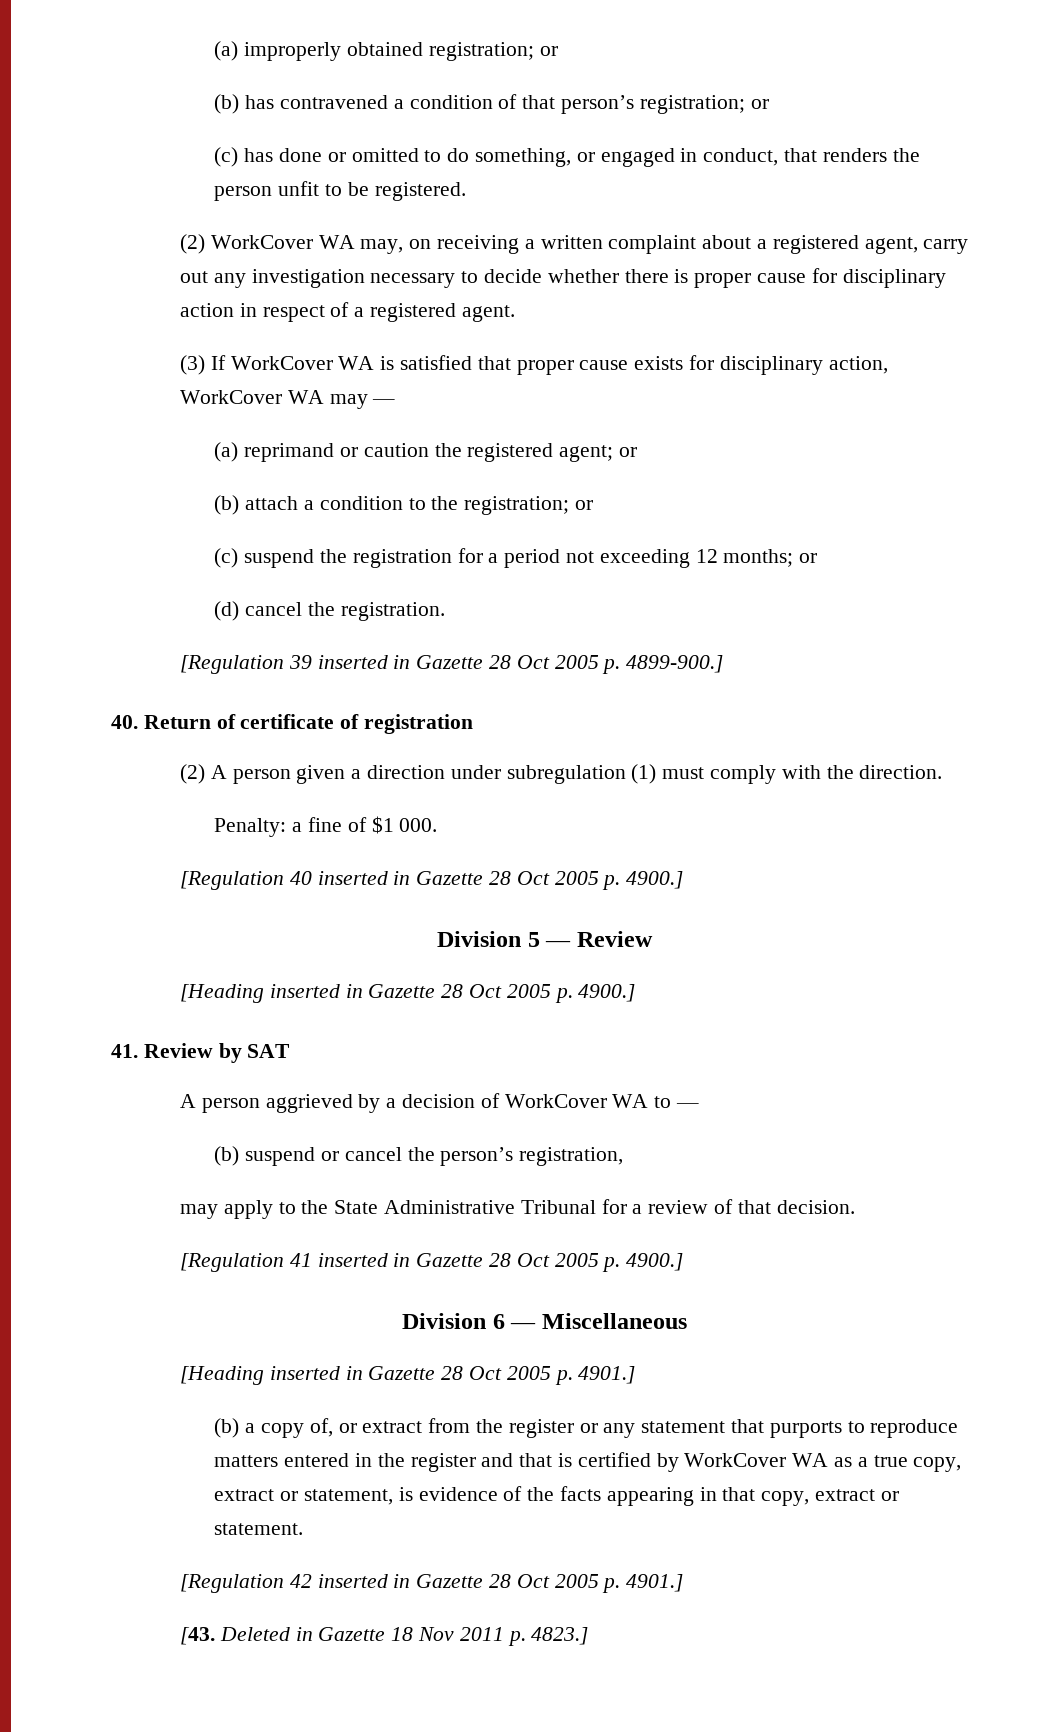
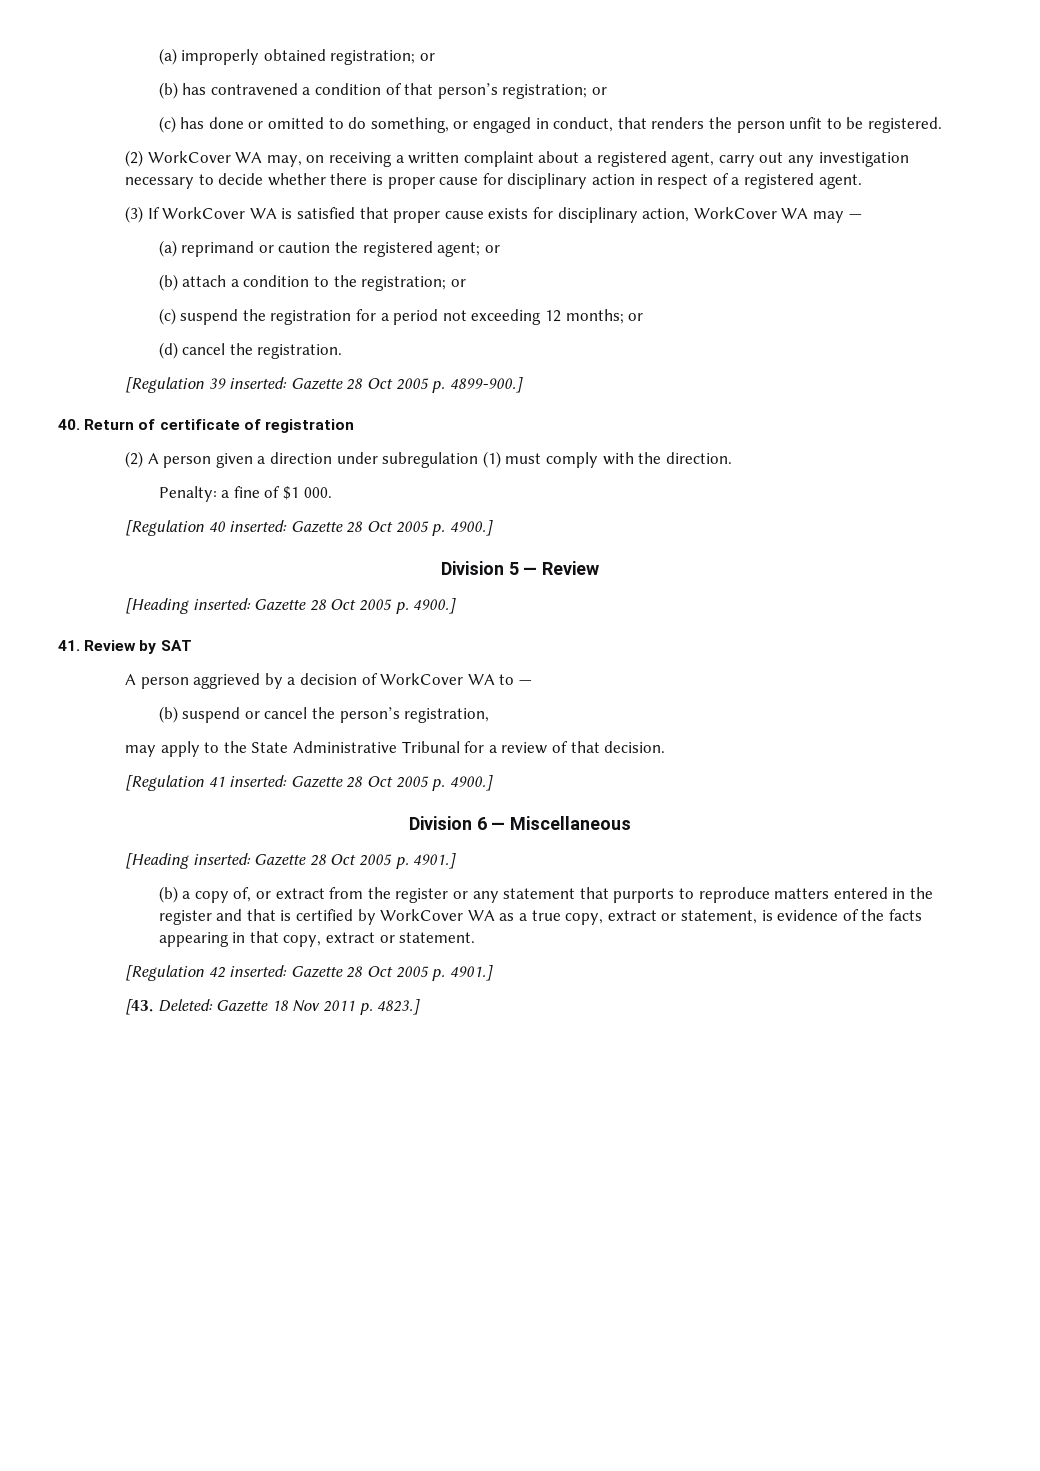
- [Regulation 39 inserted in Gazette 28 Oct 2005 p. 4899-900.]
+ [Regulation 39 inserted: Gazette 28 Oct 2005 p. 4899-900.]
- [Regulation 40 inserted in Gazette 28 Oct 2005 p. 4900.]
+ [Regulation 40 inserted: Gazette 28 Oct 2005 p. 4900.]
- [Heading inserted in Gazette 28 Oct 2005 p. 4900.]
+ [Heading inserted: Gazette 28 Oct 2005 p. 4900.]
- [Regulation 41 inserted in Gazette 28 Oct 2005 p. 4900.]
+ [Regulation 41 inserted: Gazette 28 Oct 2005 p. 4900.]
- [Heading inserted in Gazette 28 Oct 2005 p. 4901.]
+ [Heading inserted: Gazette 28 Oct 2005 p. 4901.]
- [Regulation 42 inserted in Gazette 28 Oct 2005 p. 4901.]
+ [Regulation 42 inserted: Gazette 28 Oct 2005 p. 4901.]
- [43. Deleted in Gazette 18 Nov 2011 p. 4823.]
+ [43. Deleted: Gazette 18 Nov 2011 p. 4823.]

